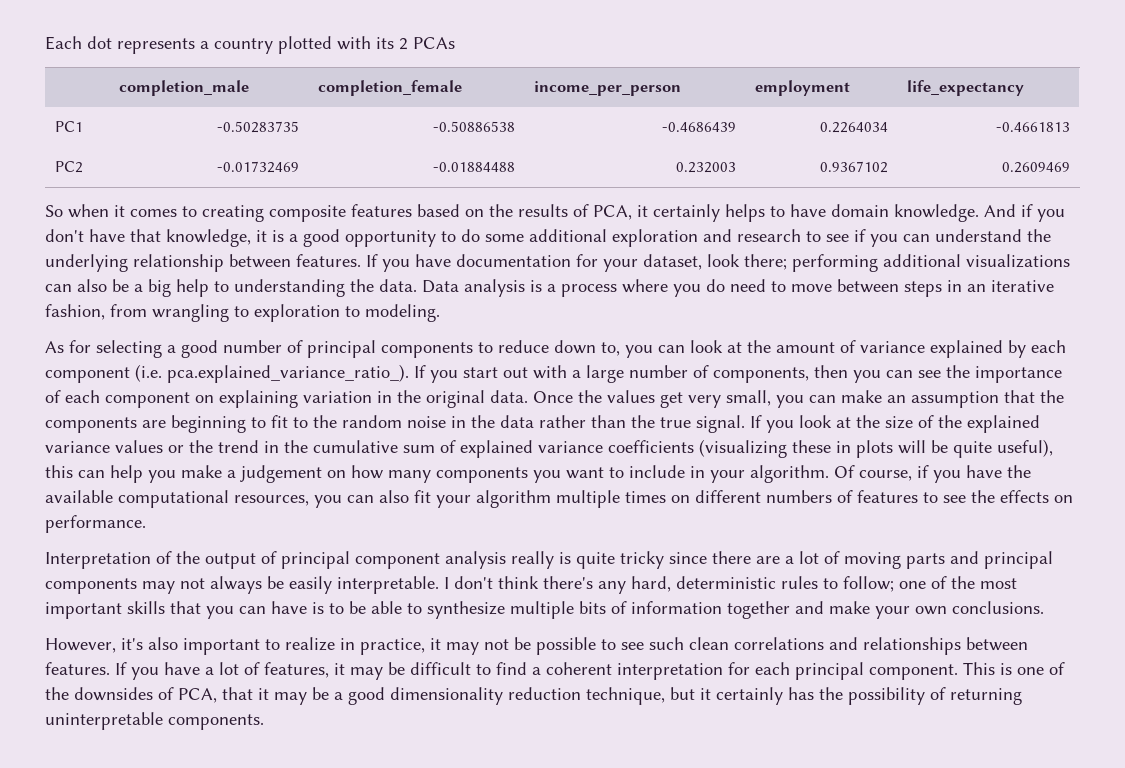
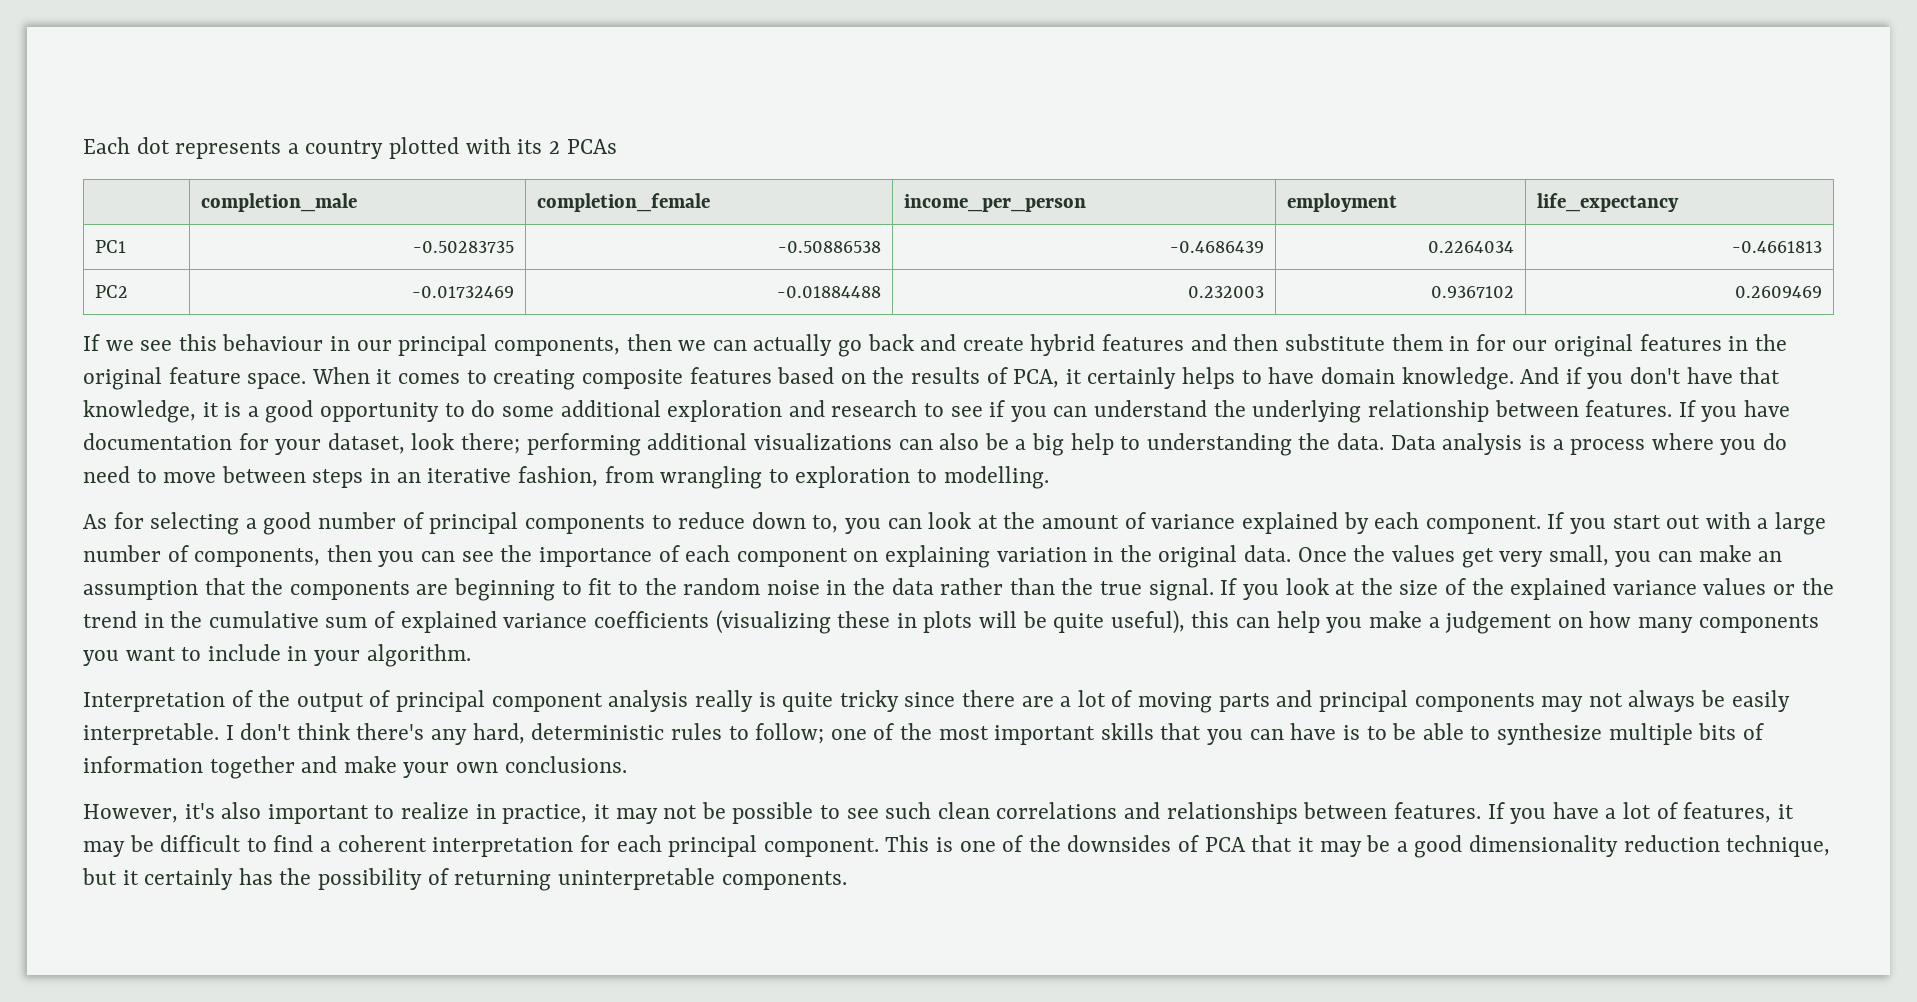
- So when it comes to creating composite features based on the results of PCA, it certainly helps to have domain knowledge.
+ If we see this behaviour in our principal components, then we can actually go back and create hybrid features and then substitute them in for our original features in the original feature space. When it comes to creating composite features based on the results of PCA, it certainly helps to have domain knowledge.
- Data analysis is a process where you do need to move between steps in an iterative fashion, from wrangling to exploration to modeling.
+ Data analysis is a process where you do need to move between steps in an iterative fashion, from wrangling to exploration to modelling.
- As for selecting a good number of principal components to reduce down to, you can look at the amount of variance explained by each component (i.e. pca.explained_variance_ratio_). If you start out with a large number of components, then you can see the importance of each component on explaining variation in the original data.
+ As for selecting a good number of principal components to reduce down to, you can look at the amount of variance explained by each component. If you start out with a large number of components, then you can see the importance of each component on explaining variation in the original data.
- Of course, if you have the available computational resources, you can also fit your algorithm multiple times on different numbers of features to see the effects on performance.
- This is one of the downsides of PCA, that it may be a good dimensionality reduction technique, but it certainly has the possibility of returning uninterpretable components.
+ This is one of the downsides of PCA that it may be a good dimensionality reduction technique, but it certainly has the possibility of returning uninterpretable components.

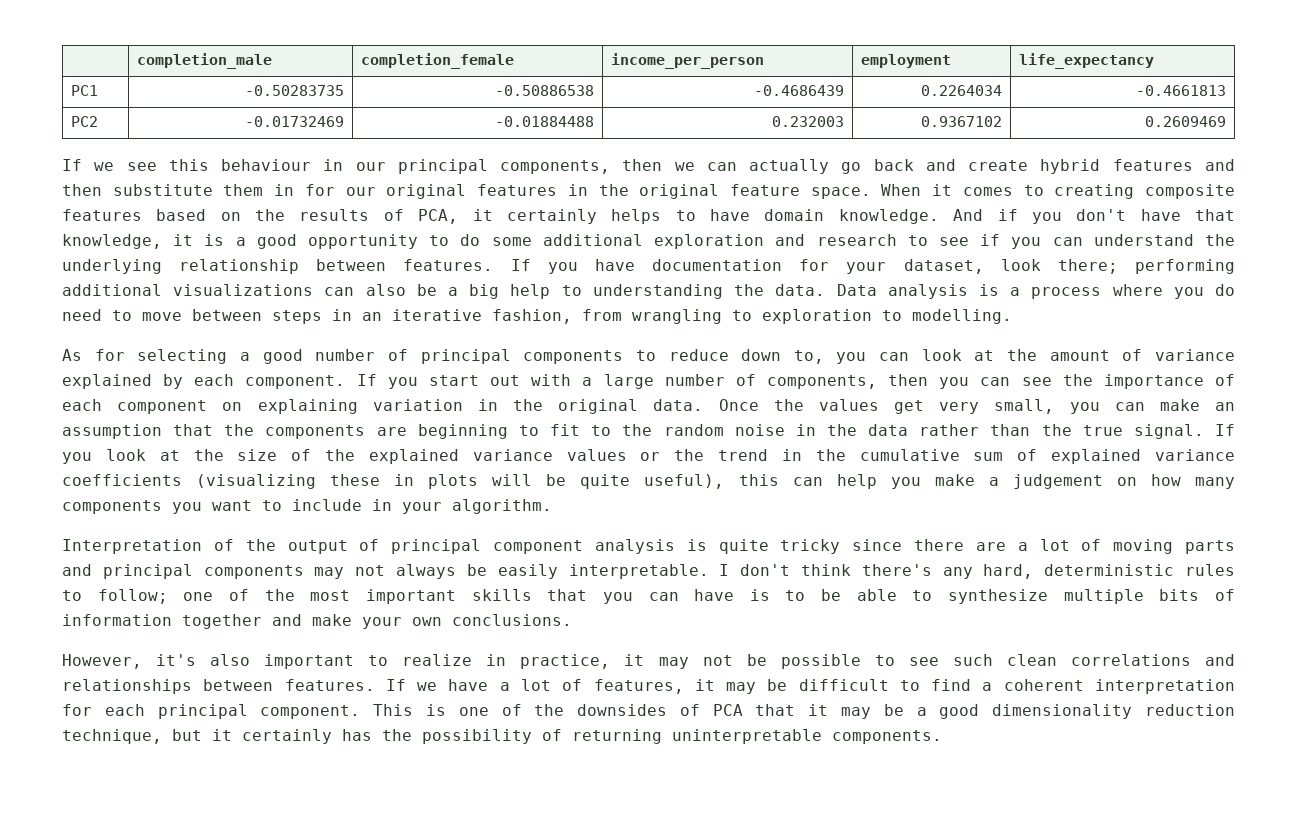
- Each dot represents a country plotted with its 2 PCAs
- Interpretation of the output of principal component analysis really is quite tricky since there are a lot of moving parts and principal components may not always be easily interpretable.
+ Interpretation of the output of principal component analysis is quite tricky since there are a lot of moving parts and principal components may not always be easily interpretable.
- If you have a lot of features, it may be difficult to find a coherent interpretation for each principal component.
+ If we have a lot of features, it may be difficult to find a coherent interpretation for each principal component.

